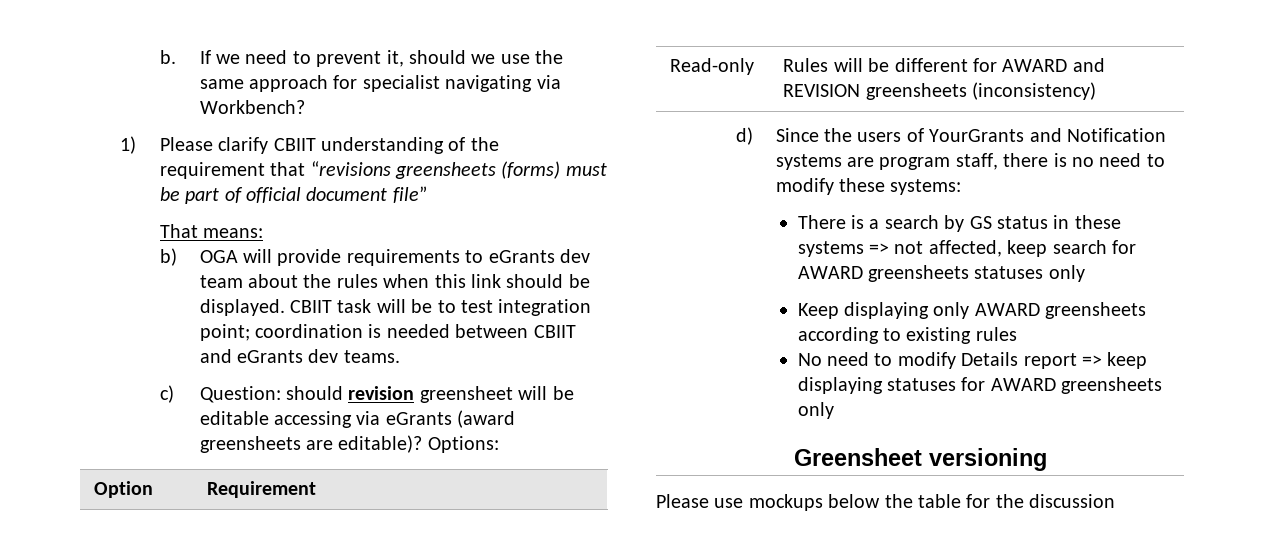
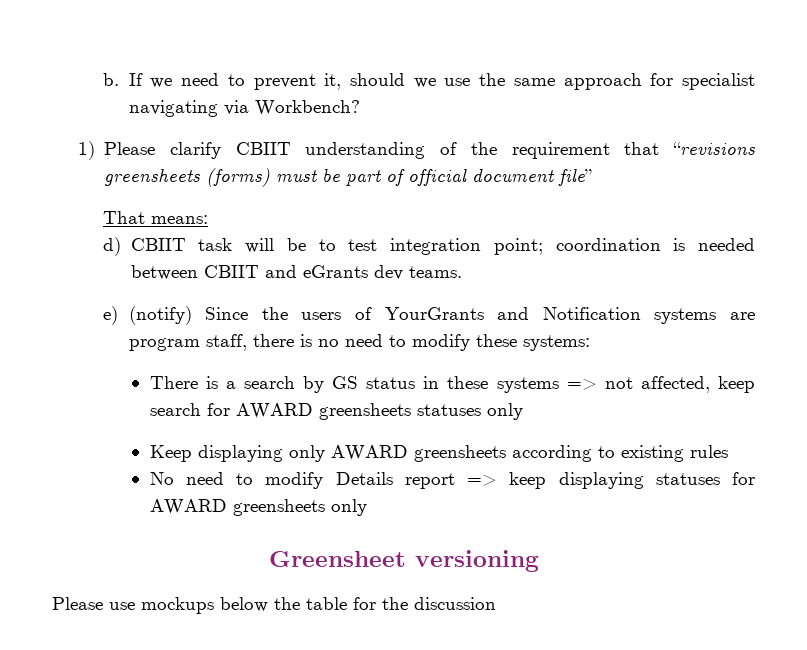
- b) OGA will provide requirements to eGrants dev team about the rules when this link should be displayed. CBIIT task will be to test integration point; coordination is needed between CBIIT and eGrants dev teams.
+ d) CBIIT task will be to test integration point; coordination is needed between CBIIT and eGrants dev teams.
- c) Question: should revision greensheet will be editable accessing via eGrants (award greensheets are editable)? Options:
- Option | Requirement
- Read-only | Rules will be different for AWARD and REVISION greensheets (inconsistency)
- d) Since the users of YourGrants and Notification systems are program staff, there is no need to modify these systems:
+ e) (notify) Since the users of YourGrants and Notification systems are program staff, there is no need to modify these systems:

